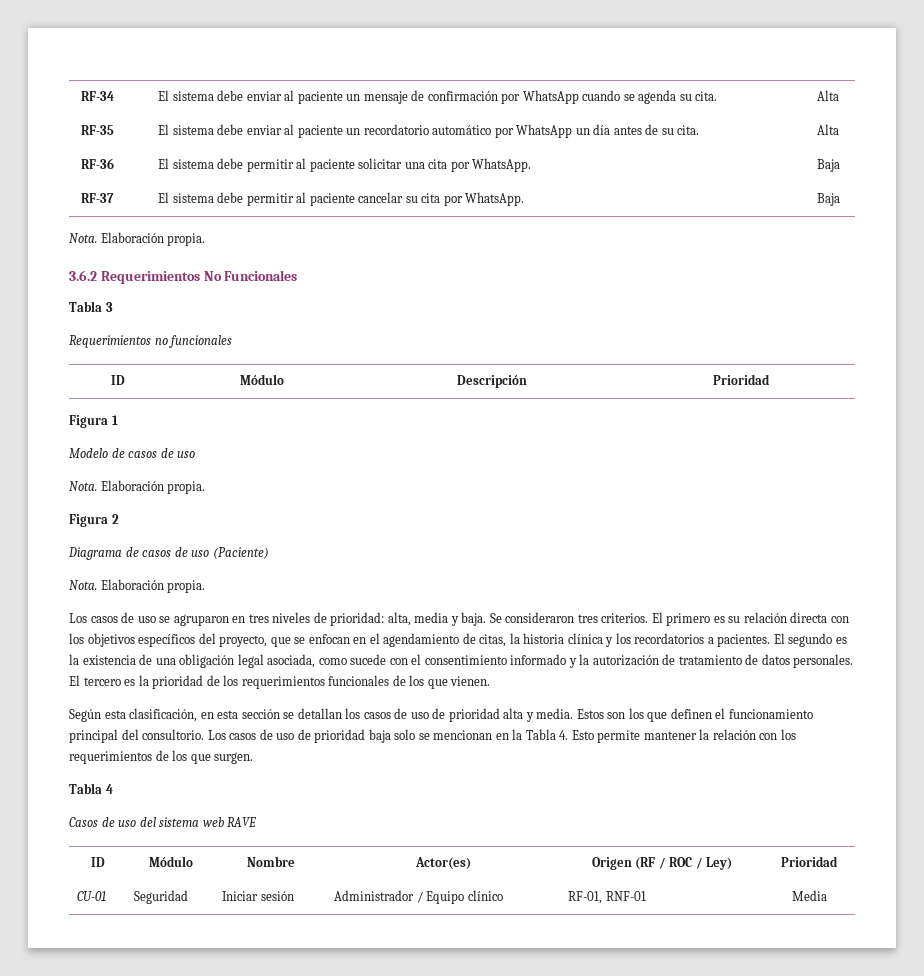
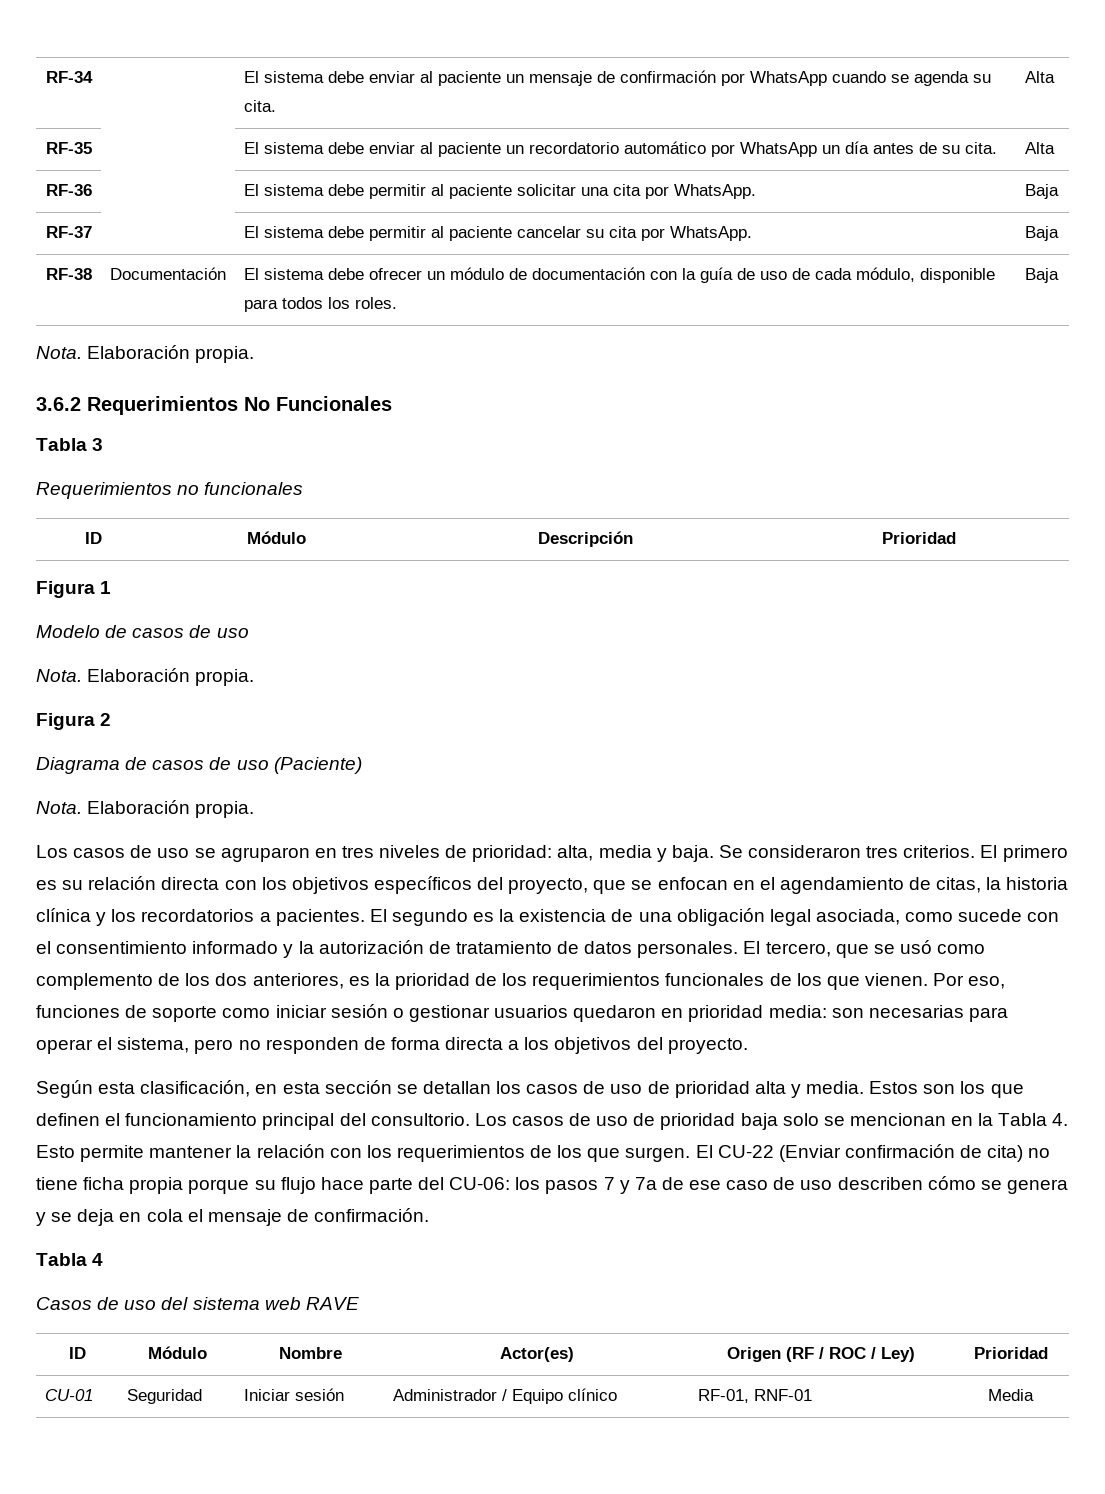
+ RF-38 | Documentación | El sistema debe ofrecer un módulo de documentación con la guía de uso de cada módulo, disponible para todos los roles. | Baja
- El tercero es la prioridad de los requerimientos funcionales de los que vienen.
+ El tercero, que se usó como complemento de los dos anteriores, es la prioridad de los requerimientos funcionales de los que vienen. Por eso, funciones de soporte como iniciar sesión o gestionar usuarios quedaron en prioridad media: son necesarias para operar el sistema, pero no responden de forma directa a los objetivos del proyecto.
+ El CU-22 (Enviar confirmación de cita) no tiene ficha propia porque su flujo hace parte del CU-06: los pasos 7 y 7a de ese caso de uso describen cómo se genera y se deja en cola el mensaje de confirmación.

